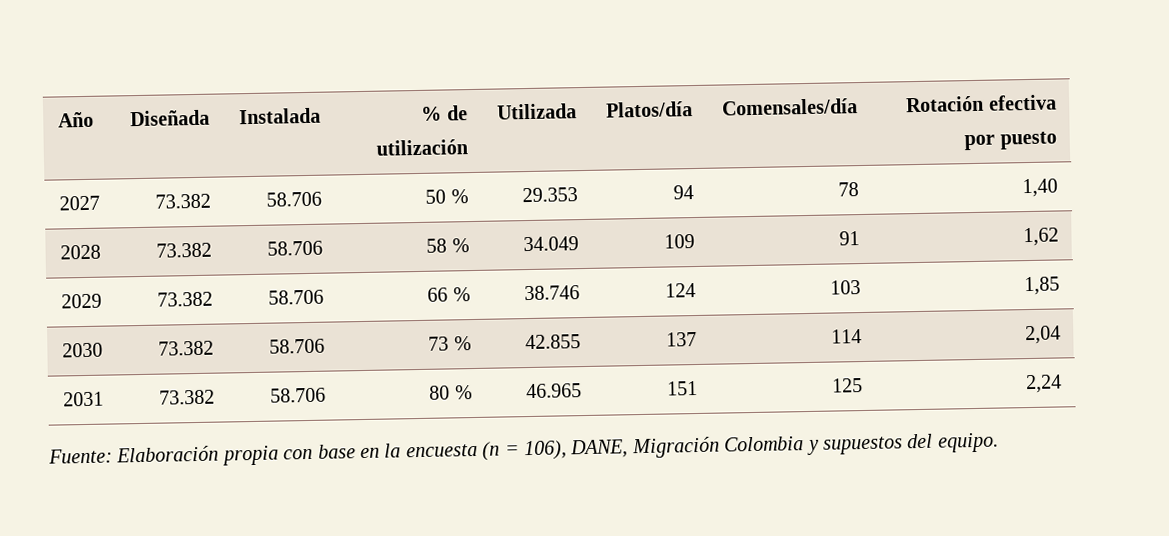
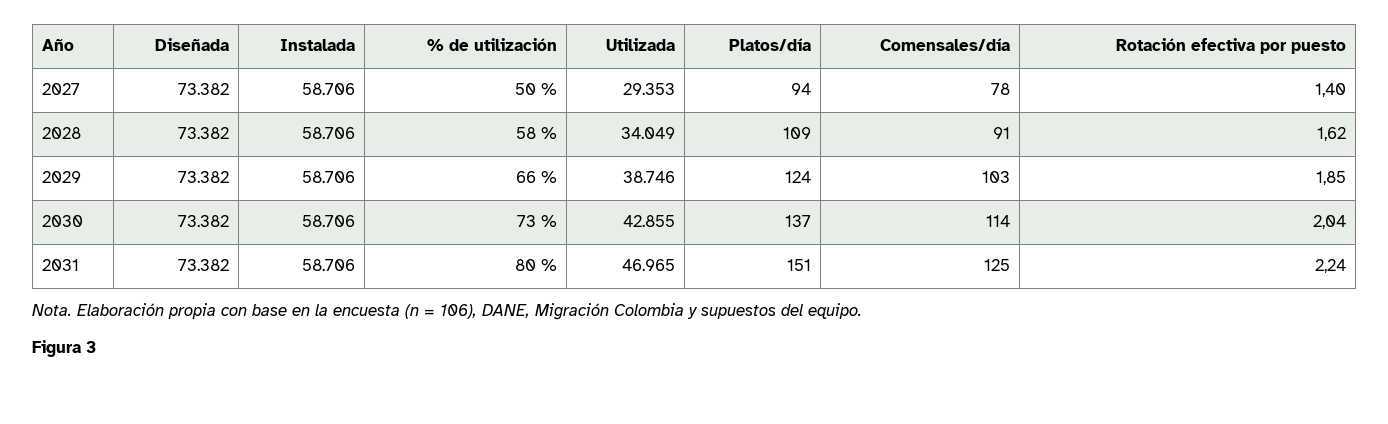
- Fuente: Elaboración propia con base en la encuesta (n = 106), DANE, Migración Colombia y supuestos del equipo.
+ Nota. Elaboración propia con base en la encuesta (n = 106), DANE, Migración Colombia y supuestos del equipo.
+ Figura 3

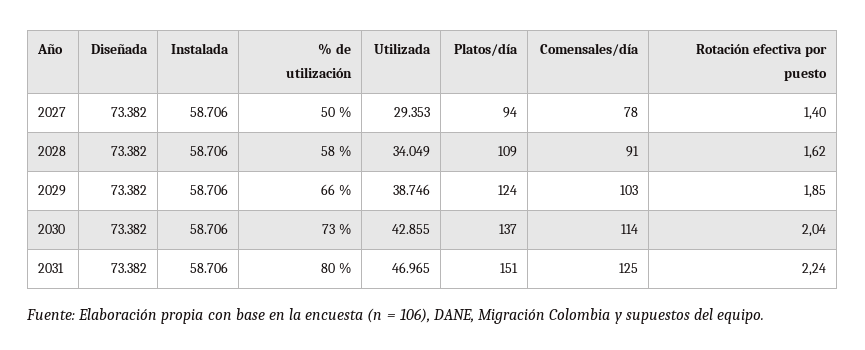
- Nota. Elaboración propia con base en la encuesta (n = 106), DANE, Migración Colombia y supuestos del equipo.
+ Fuente: Elaboración propia con base en la encuesta (n = 106), DANE, Migración Colombia y supuestos del equipo.
- Figura 3

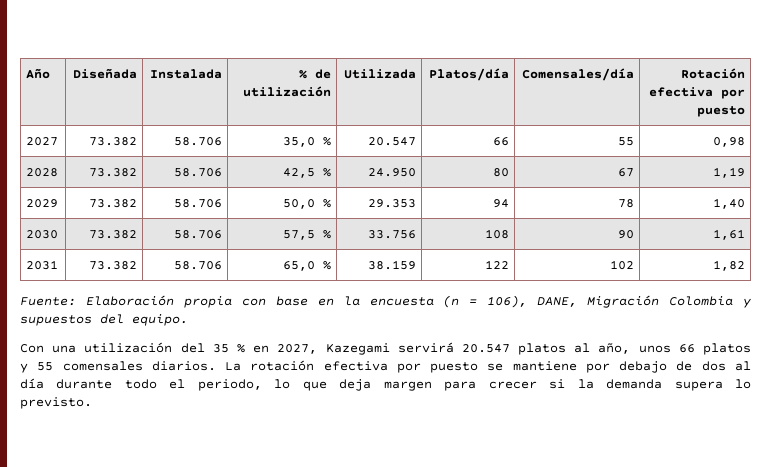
- 2027 | 73.382 | 58.706 | 50 % | 29.353 | 94 | 78 | 1,40
+ 2027 | 73.382 | 58.706 | 35,0 % | 20.547 | 66 | 55 | 0,98
+ 2028 | 73.382 | 58.706 | 42,5 % | 24.950 | 80 | 67 | 1,19
+ 2029 | 73.382 | 58.706 | 50,0 % | 29.353 | 94 | 78 | 1,40
- 2028 | 73.382 | 58.706 | 58 % | 34.049 | 109 | 91 | 1,62
- 2029 | 73.382 | 58.706 | 66 % | 38.746 | 124 | 103 | 1,85
- 2030 | 73.382 | 58.706 | 73 % | 42.855 | 137 | 114 | 2,04
+ 2030 | 73.382 | 58.706 | 57,5 % | 33.756 | 108 | 90 | 1,61
- 2031 | 73.382 | 58.706 | 80 % | 46.965 | 151 | 125 | 2,24
+ 2031 | 73.382 | 58.706 | 65,0 % | 38.159 | 122 | 102 | 1,82
+ Con una utilización del 35 % en 2027, Kazegami servirá 20.547 platos al año, unos 66 platos y 55 comensales diarios. La rotación efectiva por puesto se mantiene por debajo de dos al día durante todo el periodo, lo que deja margen para crecer si la demanda supera lo previsto.

